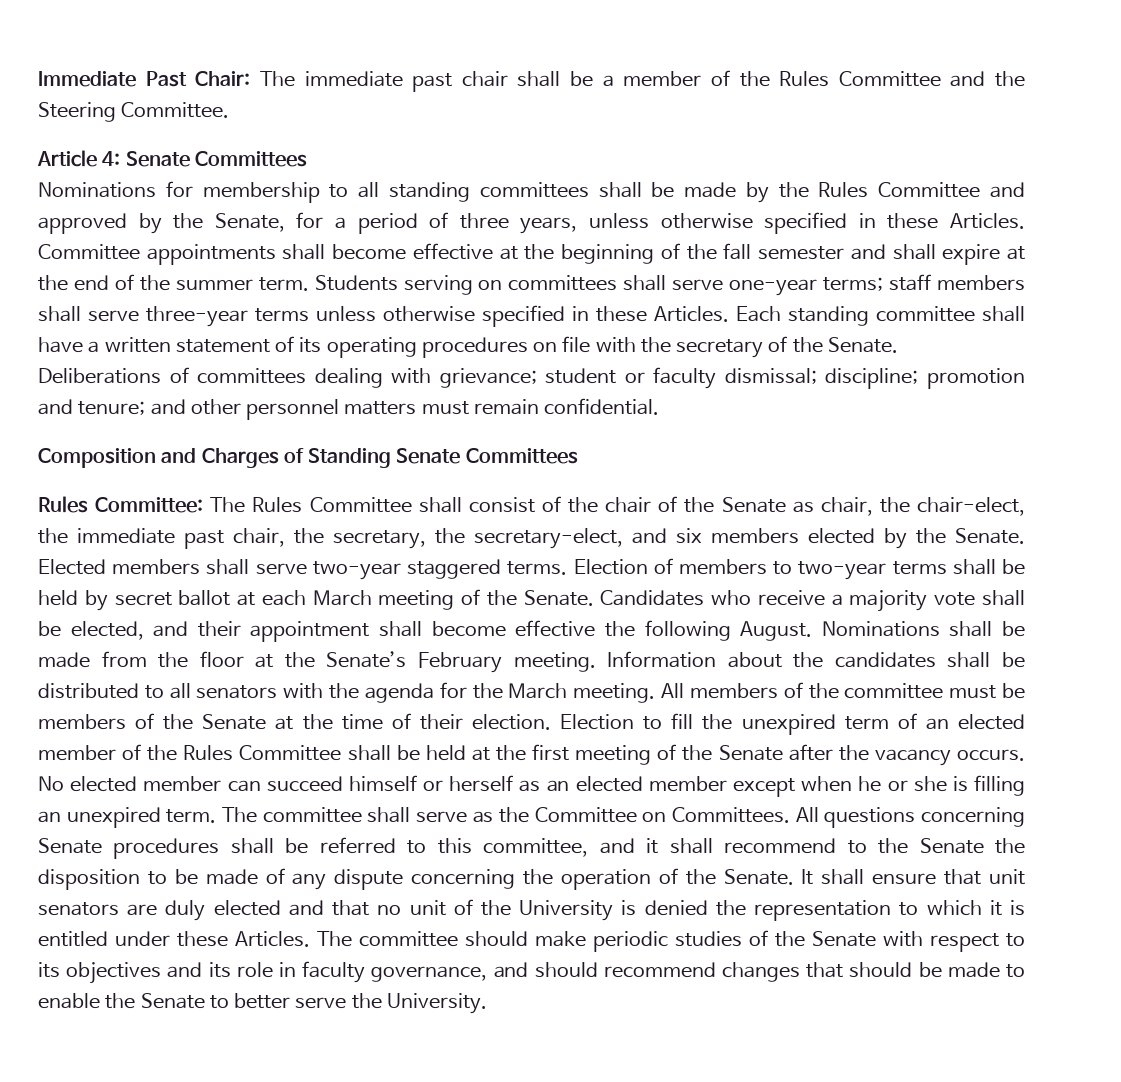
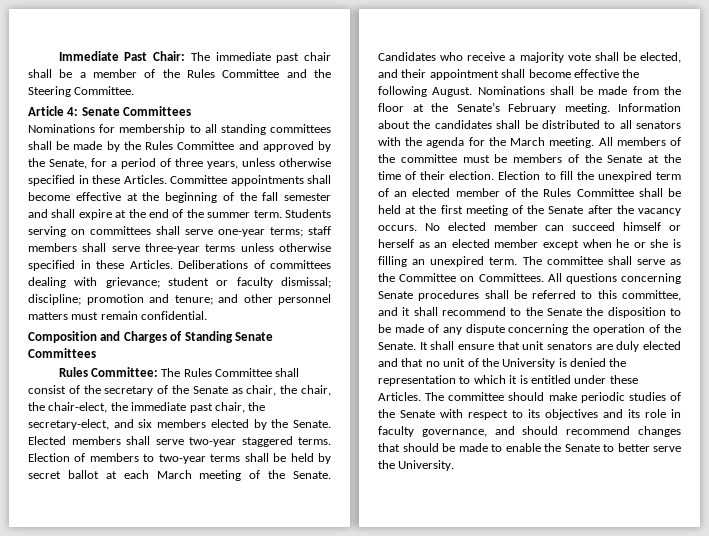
- Each standing committee shall have a written statement of its operating procedures on file with the secretary of the Senate.
- Rules Committee: The Rules Committee shall consist of the chair of the Senate as chair, the chair-elect, the immediate past chair, the secretary, the secretary-elect, and six members elected by the Senate.
+ Rules Committee: The Rules Committee shall consist of the secretary of the Senate as chair, the chair, the chair-elect, the immediate past chair, the secretary-elect, and six members elected by the Senate.

